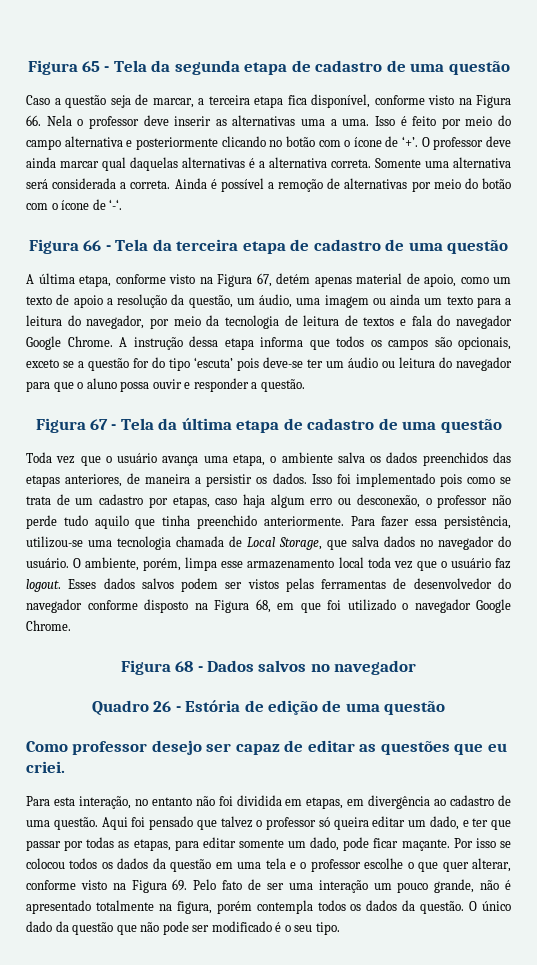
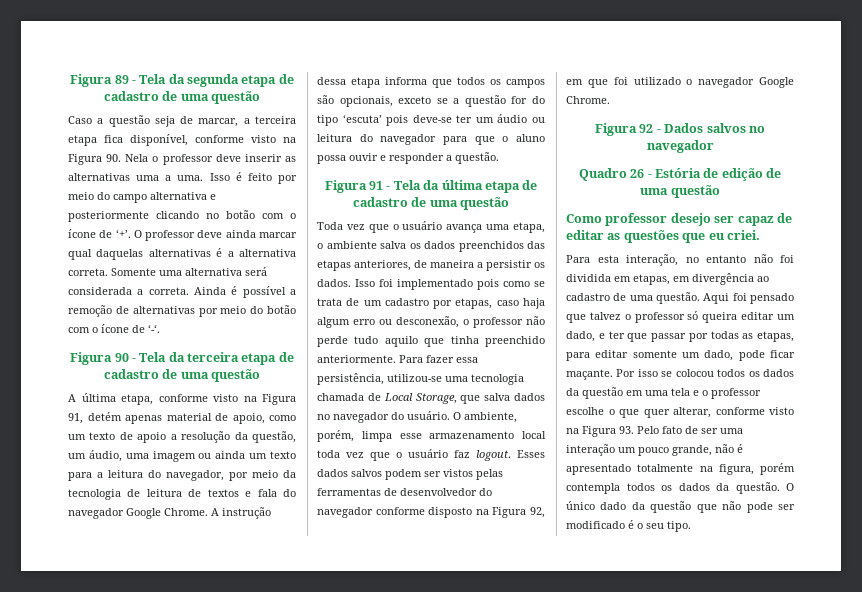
- Figura 65 - Tela da segunda etapa de cadastro de uma questão
+ Figura 89 - Tela da segunda etapa de cadastro de uma questão
- Caso a questão seja de marcar, a terceira etapa fica disponível, conforme visto na Figura 66. Nela o professor deve inserir as alternativas uma a uma.
+ Caso a questão seja de marcar, a terceira etapa fica disponível, conforme visto na Figura 90. Nela o professor deve inserir as alternativas uma a uma.
- Figura 66 - Tela da terceira etapa de cadastro de uma questão
+ Figura 90 - Tela da terceira etapa de cadastro de uma questão
- A última etapa, conforme visto na Figura 67, detém apenas material de apoio, como um texto de apoio a resolução da questão, um áudio, uma imagem ou ainda um texto para a leitura do navegador, por meio da tecnologia de leitura de textos e fala do navegador Google Chrome.
+ A última etapa, conforme visto na Figura 91, detém apenas material de apoio, como um texto de apoio a resolução da questão, um áudio, uma imagem ou ainda um texto para a leitura do navegador, por meio da tecnologia de leitura de textos e fala do navegador Google Chrome.
- Figura 67 - Tela da última etapa de cadastro de uma questão
+ Figura 91 - Tela da última etapa de cadastro de uma questão
- Esses dados salvos podem ser vistos pelas ferramentas de desenvolvedor do navegador conforme disposto na Figura 68, em que foi utilizado o navegador Google Chrome.
+ Esses dados salvos podem ser vistos pelas ferramentas de desenvolvedor do navegador conforme disposto na Figura 92, em que foi utilizado o navegador Google Chrome.
- Figura 68 - Dados salvos no navegador
+ Figura 92 - Dados salvos no navegador
- Por isso se colocou todos os dados da questão em uma tela e o professor escolhe o que quer alterar, conforme visto na Figura 69. Pelo fato de ser uma interação um pouco grande, não é apresentado totalmente na figura, porém contempla todos os dados da questão.
+ Por isso se colocou todos os dados da questão em uma tela e o professor escolhe o que quer alterar, conforme visto na Figura 93. Pelo fato de ser uma interação um pouco grande, não é apresentado totalmente na figura, porém contempla todos os dados da questão.

